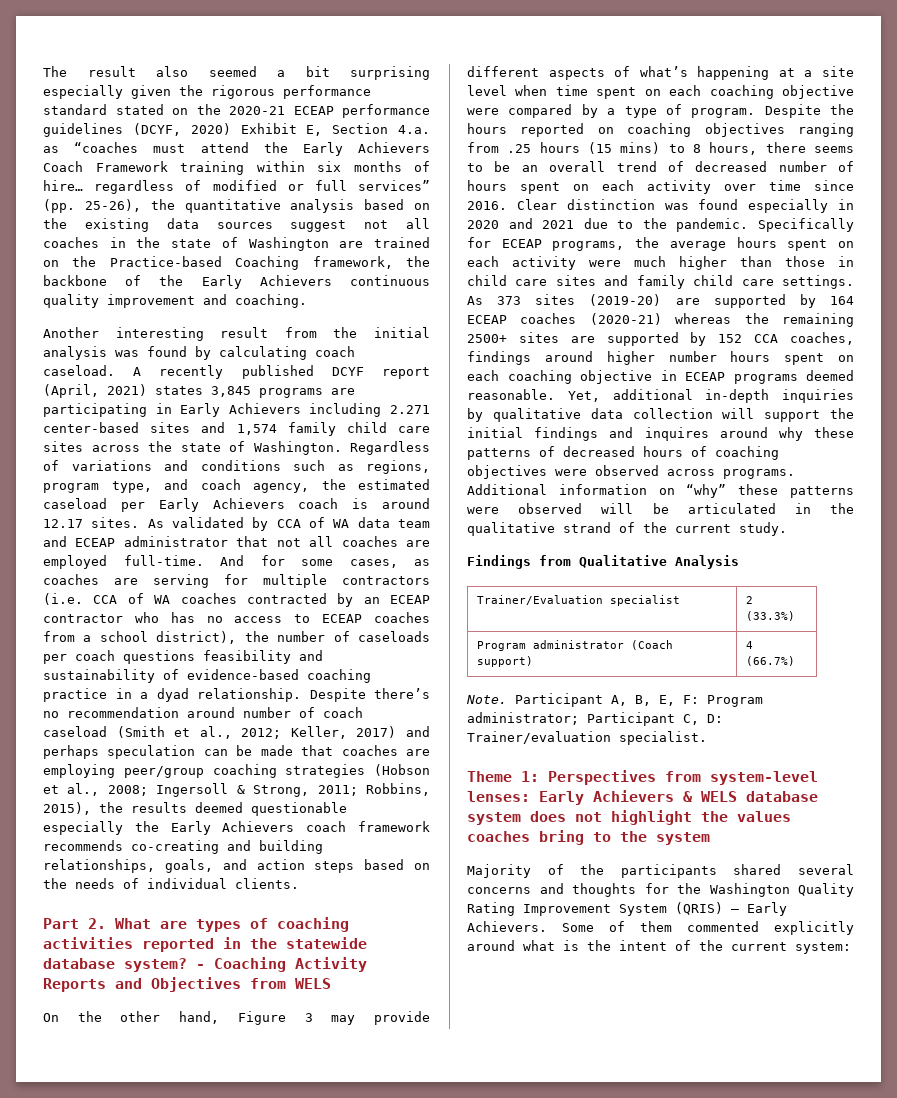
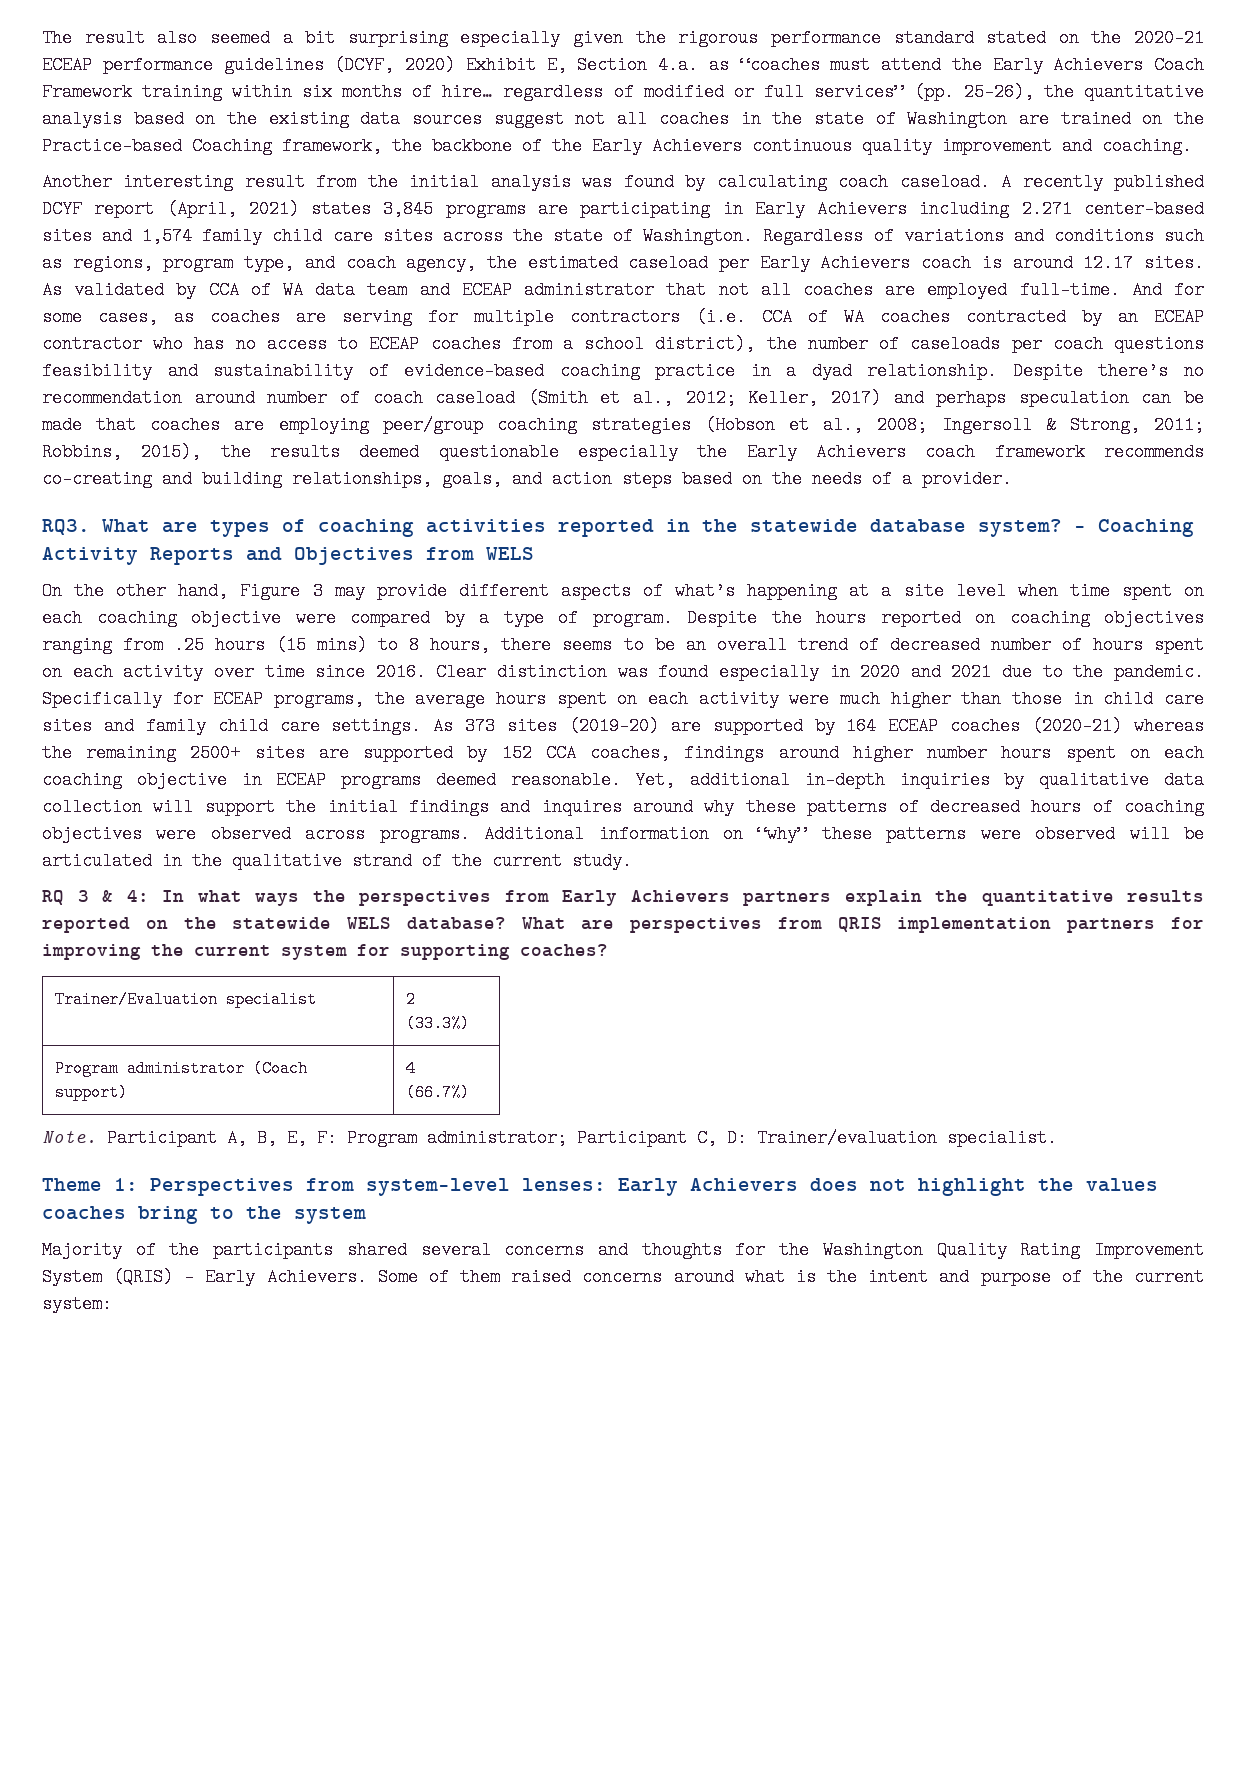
- Robbins, 2015), the results deemed questionable especially the Early Achievers coach framework recommends co-creating and building relationships, goals, and action steps based on the needs of individual clients.
- Part 2. What are types of coaching activities reported in the statewide database system?
+ Robbins, 2015), the results deemed questionable especially the Early Achievers coach framework recommends co-creating and building relationships, goals, and action steps based on the needs of a provider.
+ RQ3. What are types of coaching activities reported in the statewide database system?
- Findings from Qualitative Analysis
+ RQ 3 & 4: In what ways the perspectives from Early Achievers partners explain the quantitative results reported on the statewide WELS database? What are perspectives from QRIS implementation partners for improving the current system for supporting coaches?
- Theme 1: Perspectives from system-level lenses: Early Achievers & WELS database system does not highlight the values coaches bring to the system
+ Theme 1: Perspectives from system-level lenses: Early Achievers does not highlight the values coaches bring to the system
- Some of them commented explicitly around what is the intent of the current system:
+ Some of them raised concerns around what is the intent and purpose of the current system:

